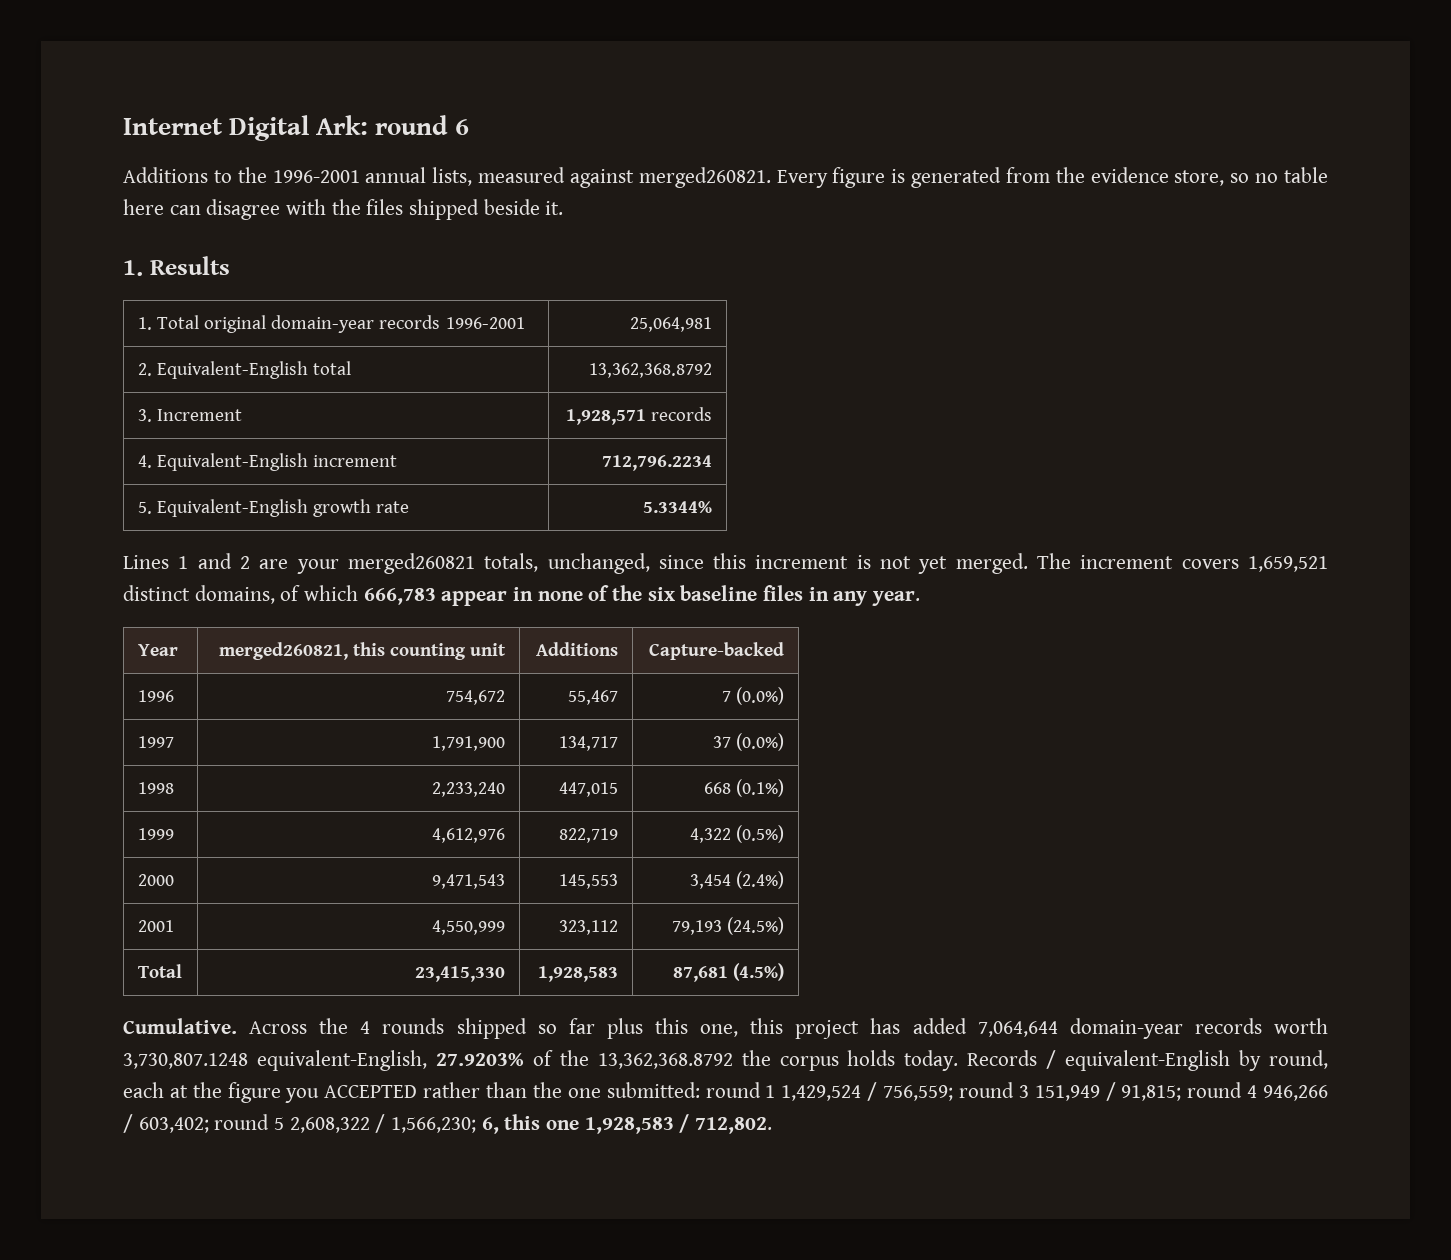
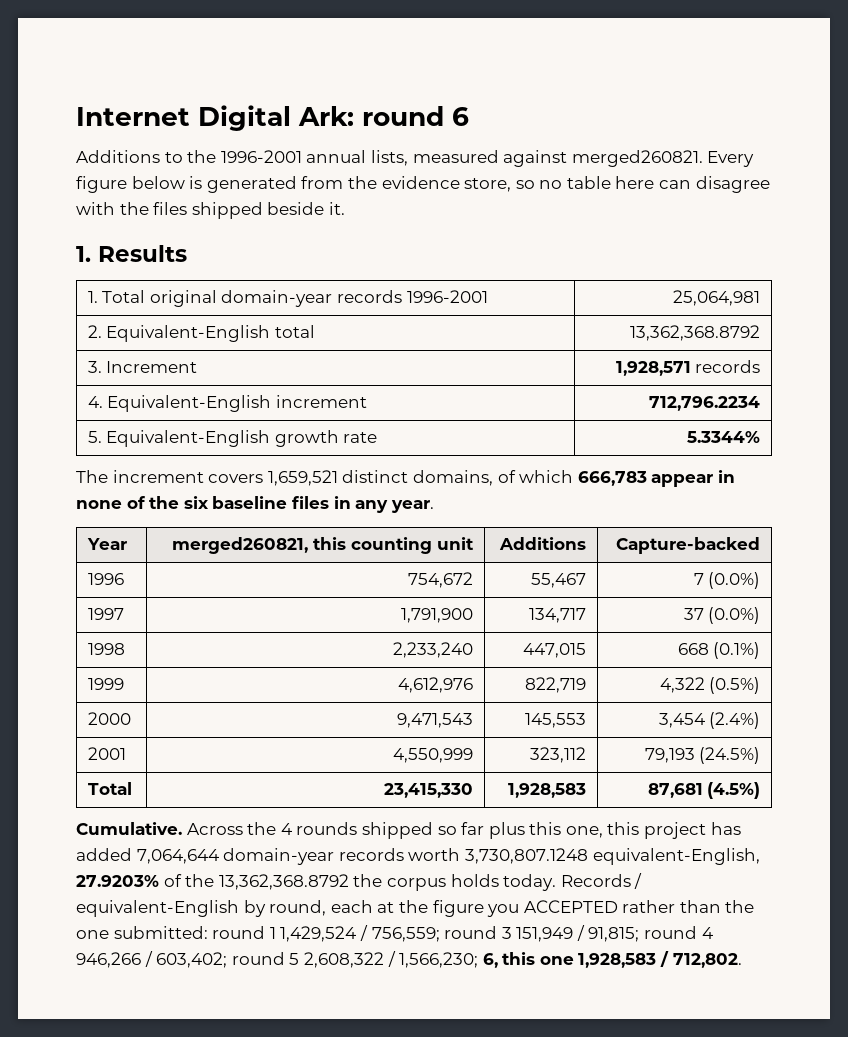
- Every figure is generated from the evidence store, so no table here can disagree with the files shipped beside it.
+ Every figure below is generated from the evidence store, so no table here can disagree with the files shipped beside it.
- Lines 1 and 2 are your merged260821 totals, unchanged, since this increment is not yet merged.

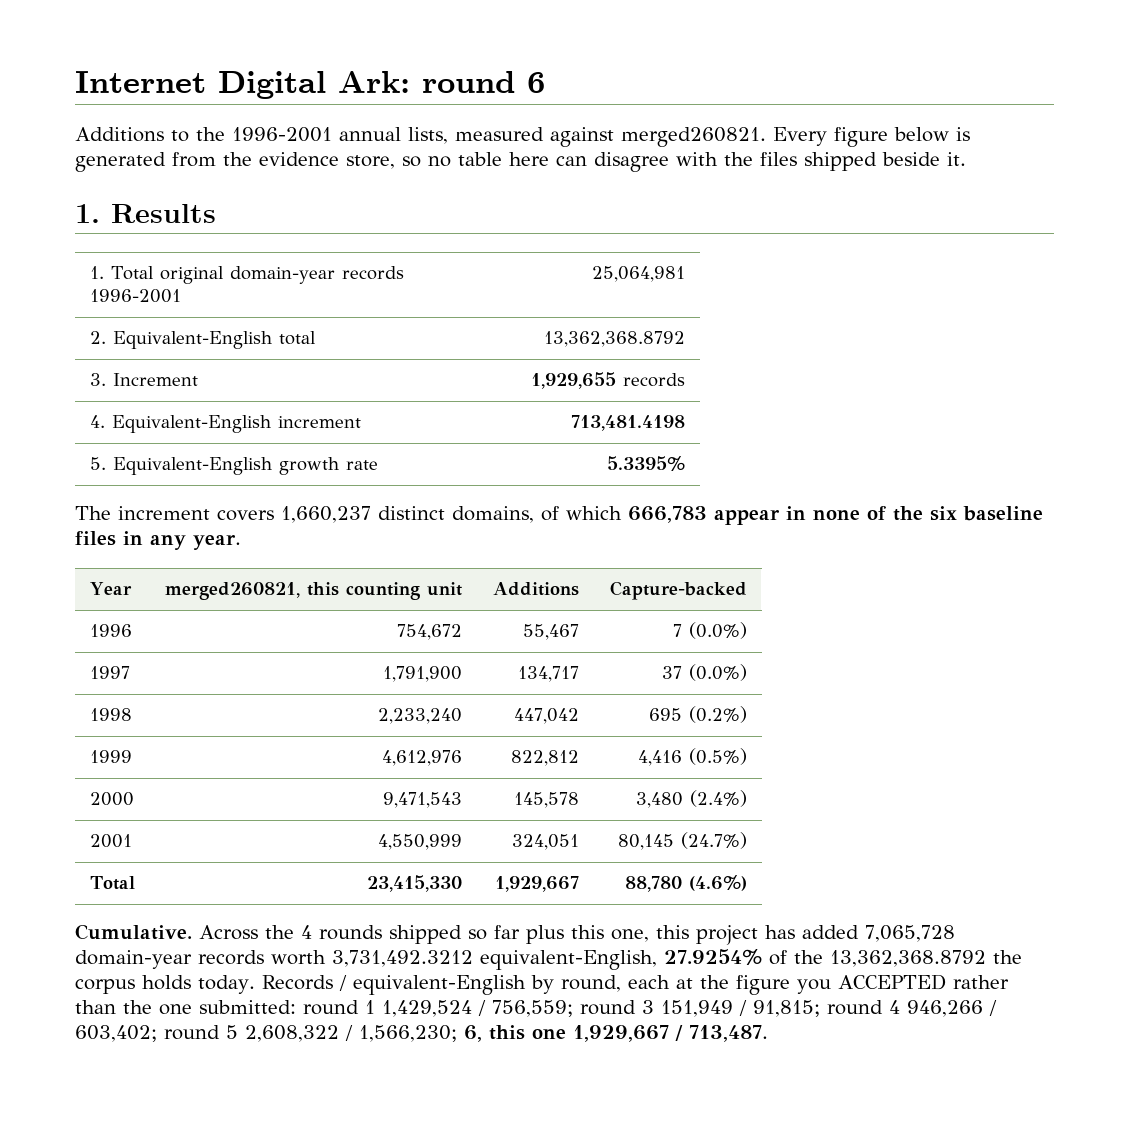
- 3. Increment | 1,928,571 records
+ 3. Increment | 1,929,655 records
- 4. Equivalent-English increment | 712,796.2234
+ 4. Equivalent-English increment | 713,481.4198
- 5. Equivalent-English growth rate | 5.3344%
+ 5. Equivalent-English growth rate | 5.3395%
- The increment covers 1,659,521 distinct domains, of which 666,783 appear in none of the six baseline files in any year.
+ The increment covers 1,660,237 distinct domains, of which 666,783 appear in none of the six baseline files in any year.
- 1998 | 2,233,240 | 447,015 | 668 (0.1%)
+ 1998 | 2,233,240 | 447,042 | 695 (0.2%)
- 1999 | 4,612,976 | 822,719 | 4,322 (0.5%)
+ 1999 | 4,612,976 | 822,812 | 4,416 (0.5%)
- 2000 | 9,471,543 | 145,553 | 3,454 (2.4%)
+ 2000 | 9,471,543 | 145,578 | 3,480 (2.4%)
- 2001 | 4,550,999 | 323,112 | 79,193 (24.5%)
+ 2001 | 4,550,999 | 324,051 | 80,145 (24.7%)
- Total | 23,415,330 | 1,928,583 | 87,681 (4.5%)
+ Total | 23,415,330 | 1,929,667 | 88,780 (4.6%)
- Across the 4 rounds shipped so far plus this one, this project has added 7,064,644 domain-year records worth 3,730,807.1248 equivalent-English, 27.9203% of the 13,362,368.8792 the corpus holds today.
+ Across the 4 rounds shipped so far plus this one, this project has added 7,065,728 domain-year records worth 3,731,492.3212 equivalent-English, 27.9254% of the 13,362,368.8792 the corpus holds today.
- Records / equivalent-English by round, each at the figure you ACCEPTED rather than the one submitted: round 1 1,429,524 / 756,559; round 3 151,949 / 91,815; round 4 946,266 / 603,402; round 5 2,608,322 / 1,566,230; 6, this one 1,928,583 / 712,802.
+ Records / equivalent-English by round, each at the figure you ACCEPTED rather than the one submitted: round 1 1,429,524 / 756,559; round 3 151,949 / 91,815; round 4 946,266 / 603,402; round 5 2,608,322 / 1,566,230; 6, this one 1,929,667 / 713,487.

